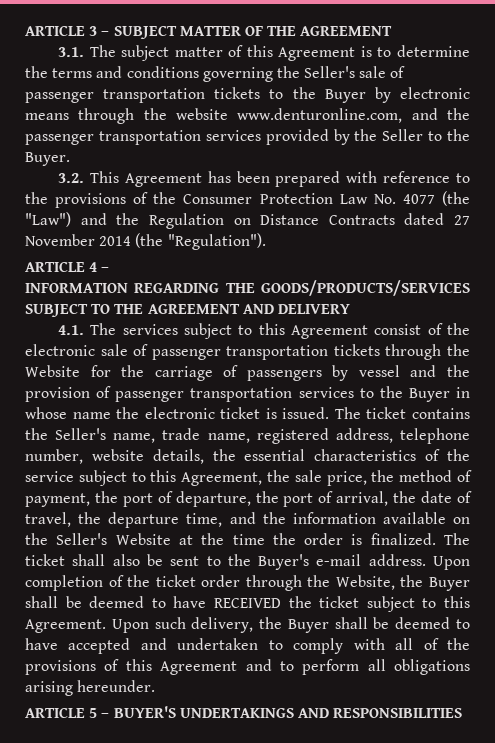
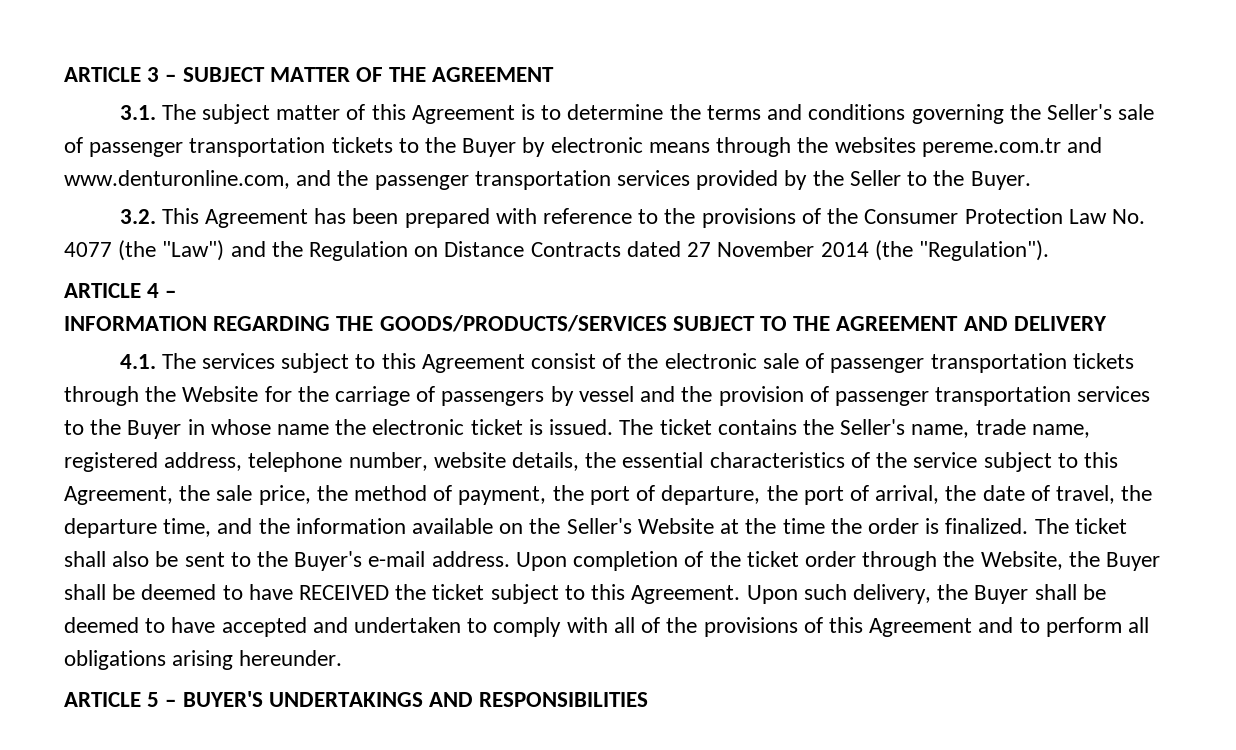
- 3.1. The subject matter of this Agreement is to determine the terms and conditions governing the Seller's sale of passenger transportation tickets to the Buyer by electronic means through the website www.denturonline.com, and the passenger transportation services provided by the Seller to the Buyer.
+ 3.1. The subject matter of this Agreement is to determine the terms and conditions governing the Seller's sale of passenger transportation tickets to the Buyer by electronic means through the websites pereme.com.tr and www.denturonline.com, and the passenger transportation services provided by the Seller to the Buyer.

